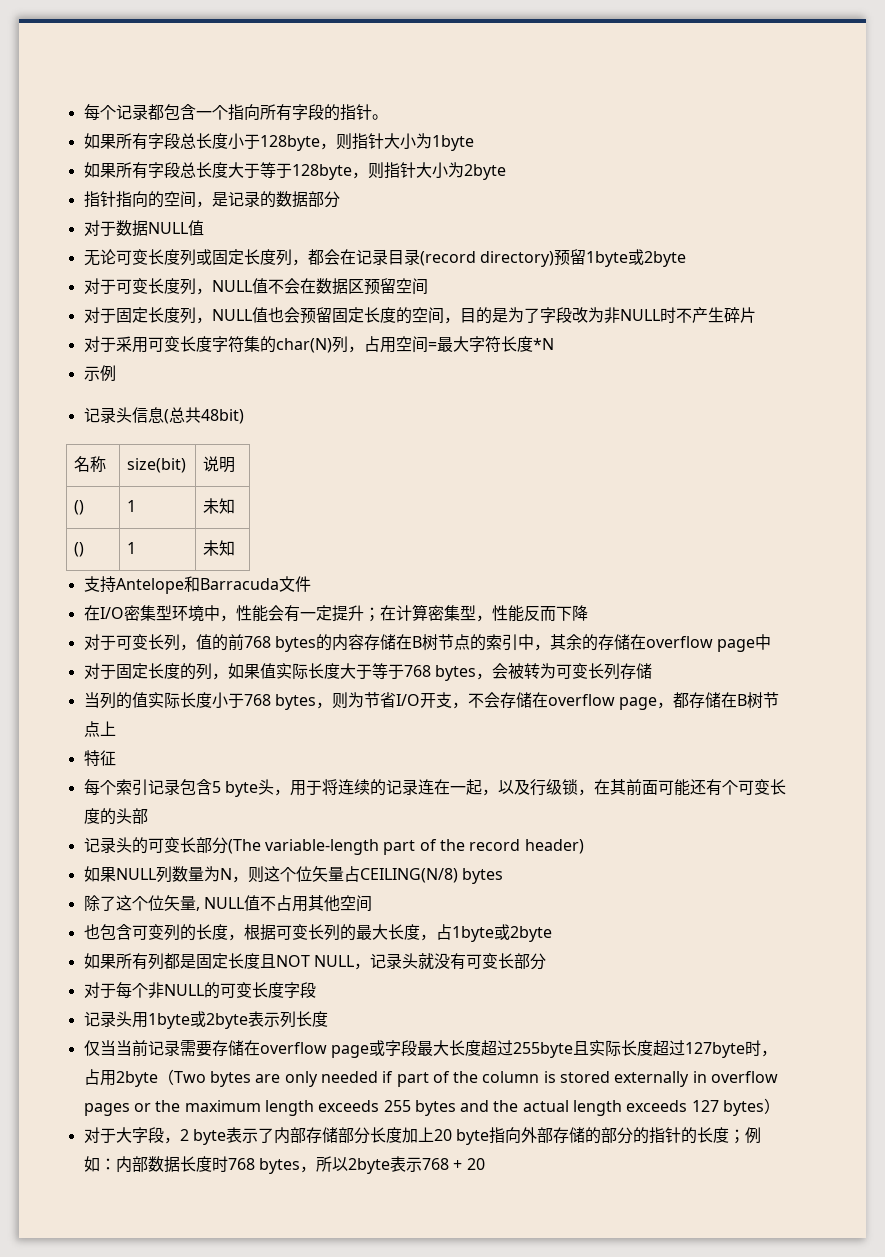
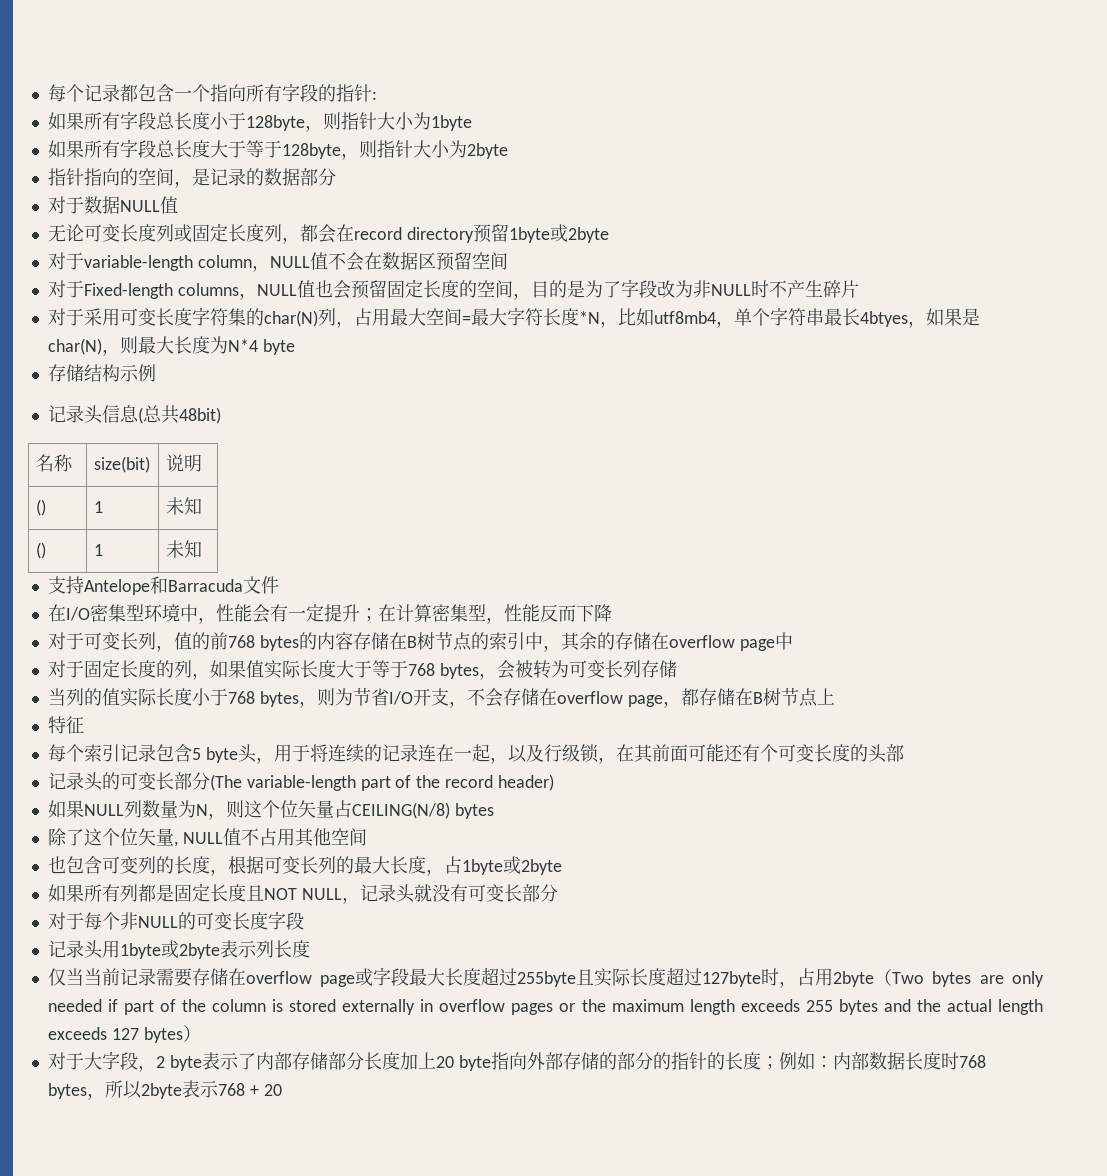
- 每个记录都包含一个指向所有字段的指针。
+ 每个记录都包含一个指向所有字段的指针:
- 无论可变长度列或固定长度列，都会在记录目录(record directory)预留1byte或2byte
+ 无论可变长度列或固定长度列，都会在record directory预留1byte或2byte
- 对于可变长度列，NULL值不会在数据区预留空间
+ 对于variable-length column，NULL值不会在数据区预留空间
- 对于固定长度列，NULL值也会预留固定长度的空间，目的是为了字段改为非NULL时不产生碎片
+ 对于Fixed-length columns，NULL值也会预留固定长度的空间，目的是为了字段改为非NULL时不产生碎片
- 对于采用可变长度字符集的char(N)列，占用空间=最大字符长度*N
- 示例
+ 对于采用可变长度字符集的char(N)列，占用最大空间=最大字符长度*N，比如utf8mb4，单个字符串最长4btyes，如果是char(N)，则最大长度为N*4 byte
+ 存储结构示例

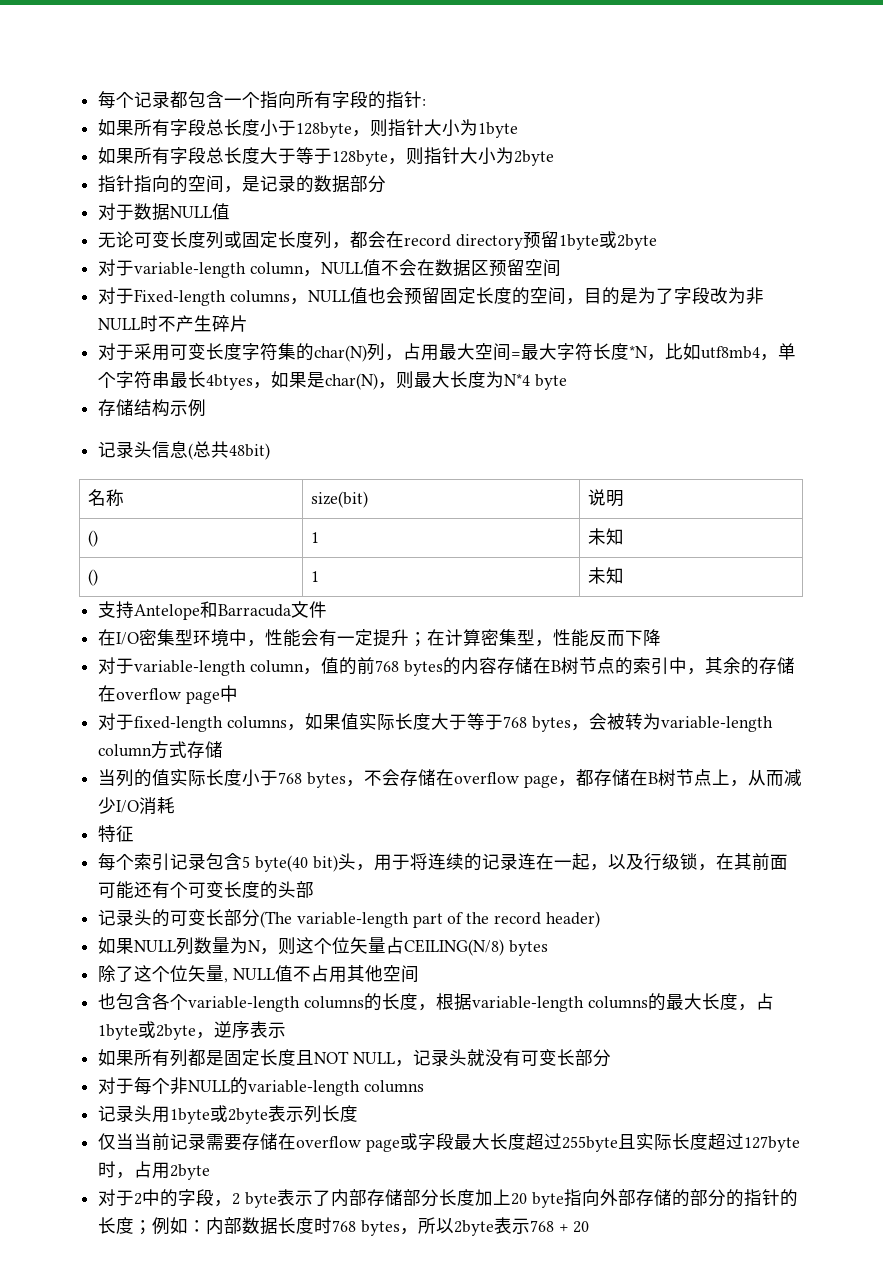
- 对于可变长列，值的前768 bytes的内容存储在B树节点的索引中，其余的存储在overflow page中
+ 对于variable-length column，值的前768 bytes的内容存储在B树节点的索引中，其余的存储在overflow page中
- 对于固定长度的列，如果值实际长度大于等于768 bytes，会被转为可变长列存储
+ 对于fixed-length columns，如果值实际长度大于等于768 bytes，会被转为variable-length column方式存储
- 当列的值实际长度小于768 bytes，则为节省I/O开支，不会存储在overflow page，都存储在B树节点上
+ 当列的值实际长度小于768 bytes，不会存储在overflow page，都存储在B树节点上，从而减少I/O消耗
- 每个索引记录包含5 byte头，用于将连续的记录连在一起，以及行级锁，在其前面可能还有个可变长度的头部
+ 每个索引记录包含5 byte(40 bit)头，用于将连续的记录连在一起，以及行级锁，在其前面可能还有个可变长度的头部
- 也包含可变列的长度，根据可变长列的最大长度，占1byte或2byte
+ 也包含各个variable-length columns的长度，根据variable-length columns的最大长度，占1byte或2byte，逆序表示
- 对于每个非NULL的可变长度字段
+ 对于每个非NULL的variable-length columns
- 仅当当前记录需要存储在overflow page或字段最大长度超过255byte且实际长度超过127byte时，占用2byte（Two bytes are only needed if part of the column is stored externally in overflow pages or the maximum length exceeds 255 bytes and the actual length exceeds 127 bytes）
- 对于大字段，2 byte表示了内部存储部分长度加上20 byte指向外部存储的部分的指针的长度；例如：内部数据长度时768 bytes，所以2byte表示768 + 20
+ 仅当当前记录需要存储在overflow page或字段最大长度超过255byte且实际长度超过127byte时，占用2byte
+ 对于2中的字段，2 byte表示了内部存储部分长度加上20 byte指向外部存储的部分的指针的长度；例如：内部数据长度时768 bytes，所以2byte表示768 + 20

